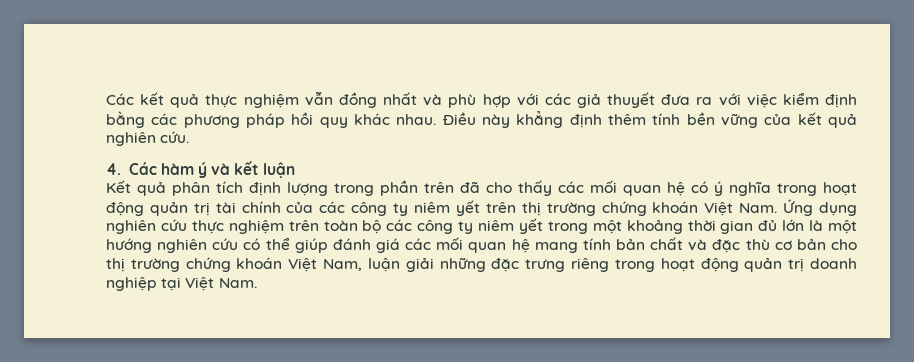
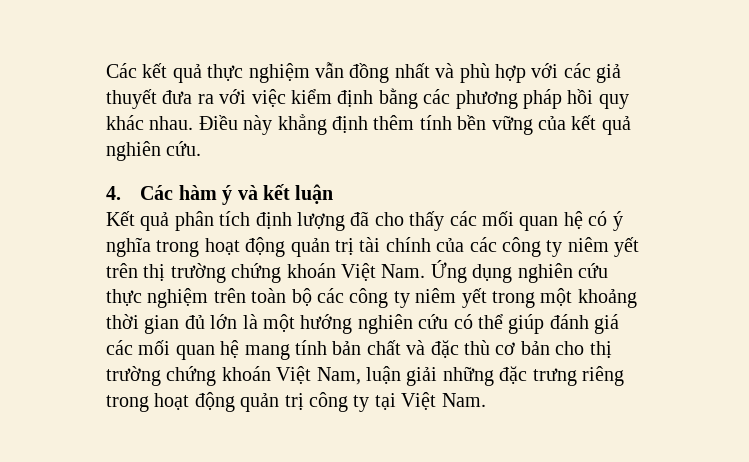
- Kết quả phân tích định lượng trong phần trên đã cho thấy các mối quan hệ có ý nghĩa trong hoạt động quản trị tài chính của các công ty niêm yết trên thị trường chứng khoán Việt Nam. Ứng dụng nghiên cứu thực nghiệm trên toàn bộ các công ty niêm yết trong một khoảng thời gian đủ lớn là một hướng nghiên cứu có thể giúp đánh giá các mối quan hệ mang tính bản chất và đặc thù cơ bản cho thị trường chứng khoán Việt Nam, luận giải những đặc trưng riêng trong hoạt động quản trị doanh nghiệp tại Việt Nam.
+ Kết quả phân tích định lượng đã cho thấy các mối quan hệ có ý nghĩa trong hoạt động quản trị tài chính của các công ty niêm yết trên thị trường chứng khoán Việt Nam. Ứng dụng nghiên cứu thực nghiệm trên toàn bộ các công ty niêm yết trong một khoảng thời gian đủ lớn là một hướng nghiên cứu có thể giúp đánh giá các mối quan hệ mang tính bản chất và đặc thù cơ bản cho thị trường chứng khoán Việt Nam, luận giải những đặc trưng riêng trong hoạt động quản trị công ty tại Việt Nam.

